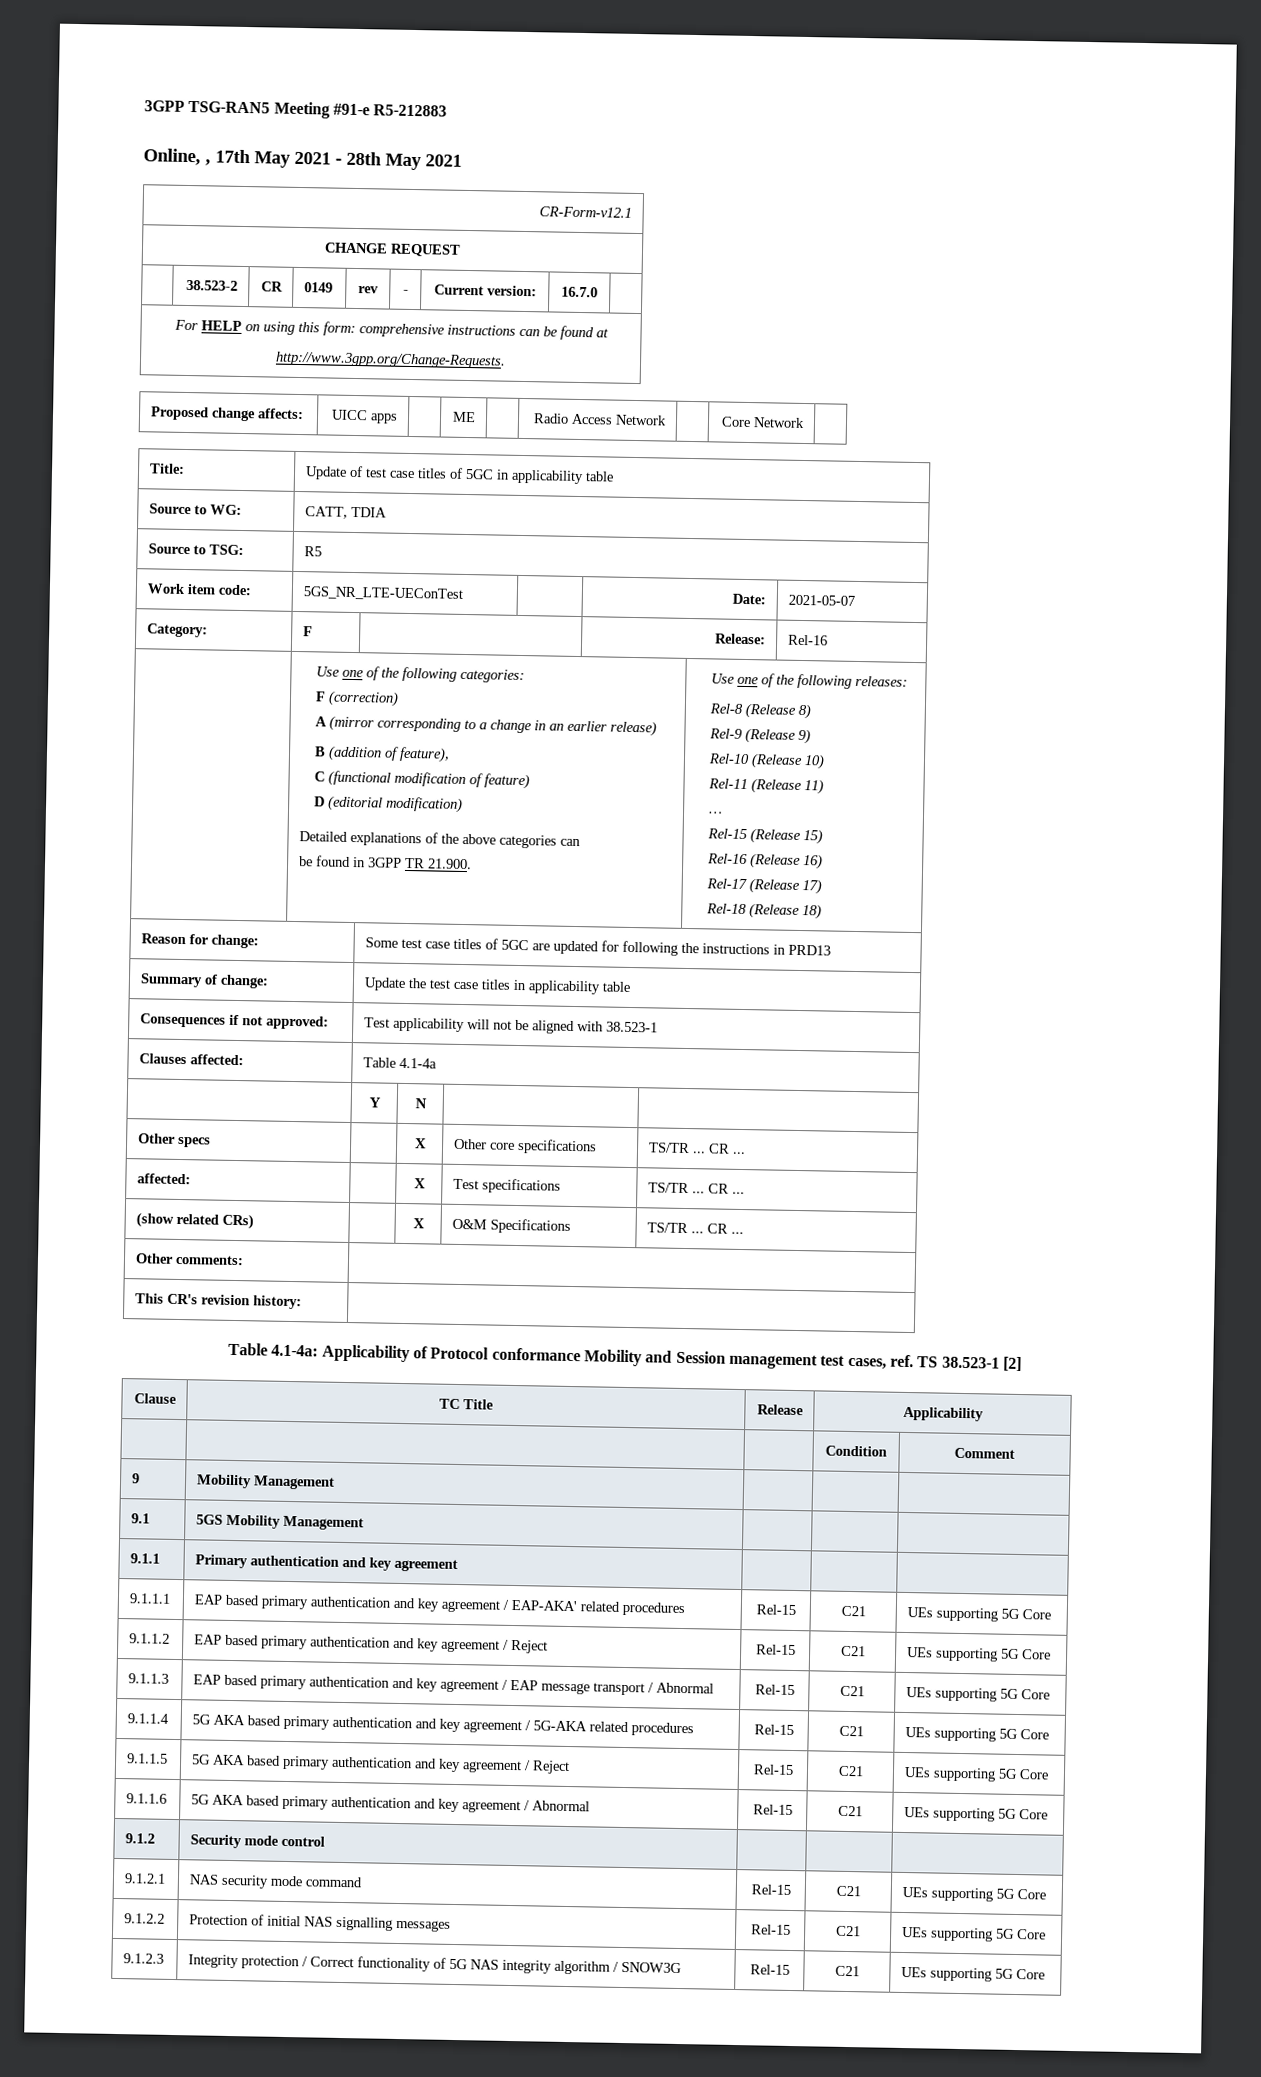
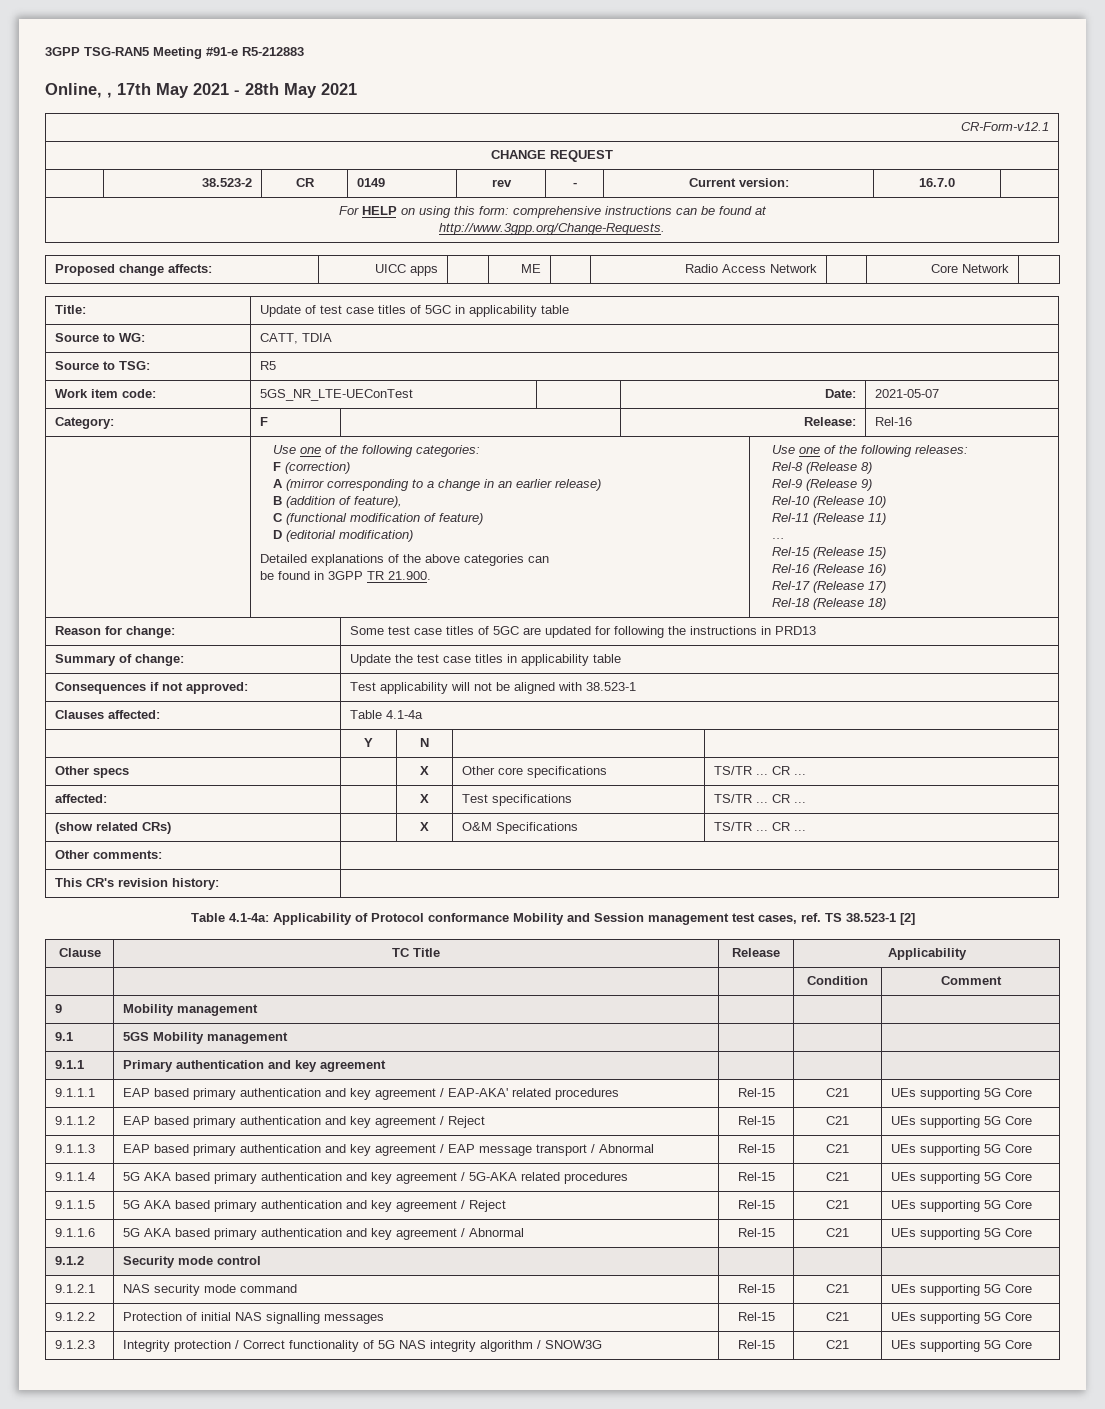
- 9 | Mobility Management | | |
+ 9 | Mobility management | | |
- 9.1 | 5GS Mobility Management | | |
+ 9.1 | 5GS Mobility management | | |

